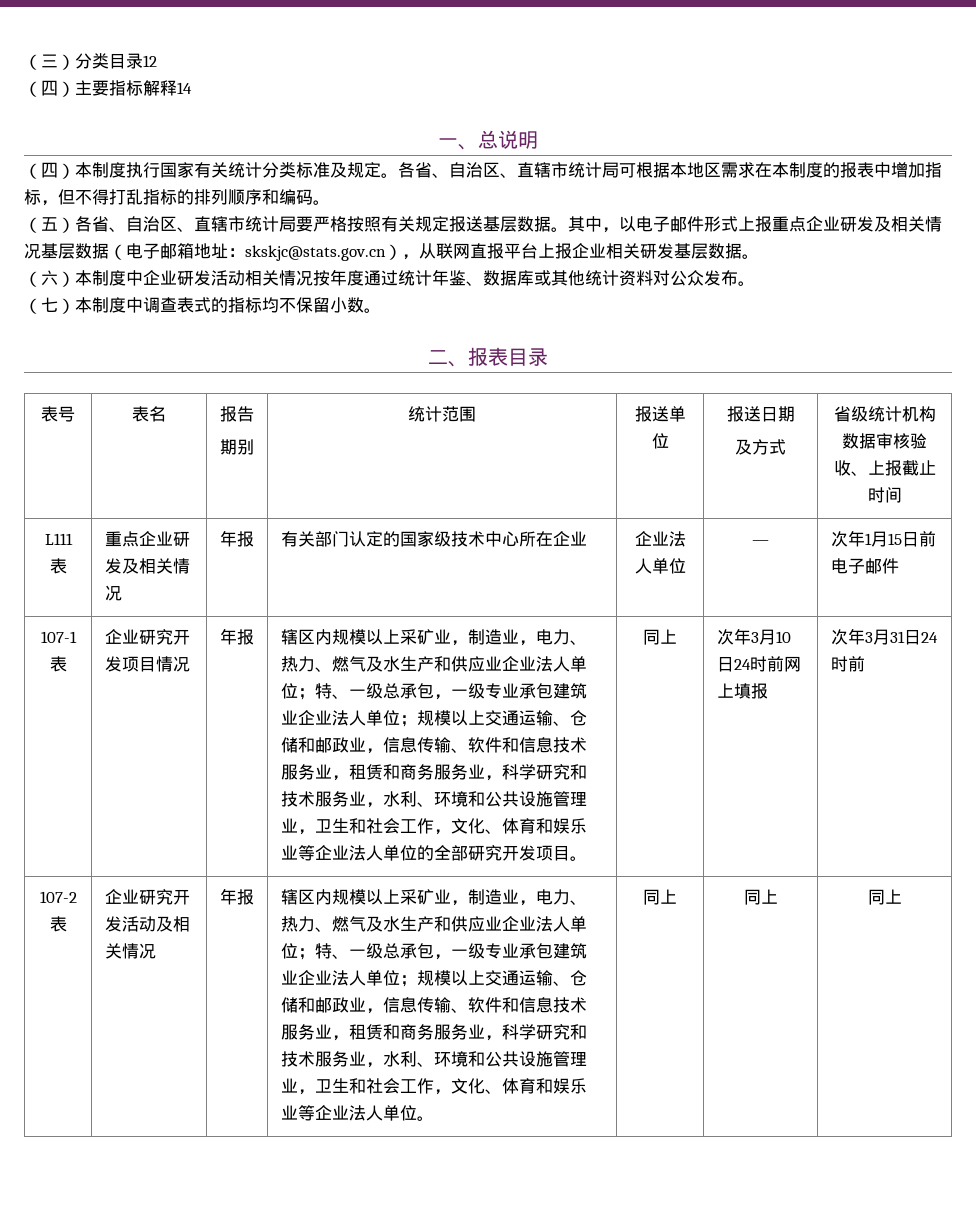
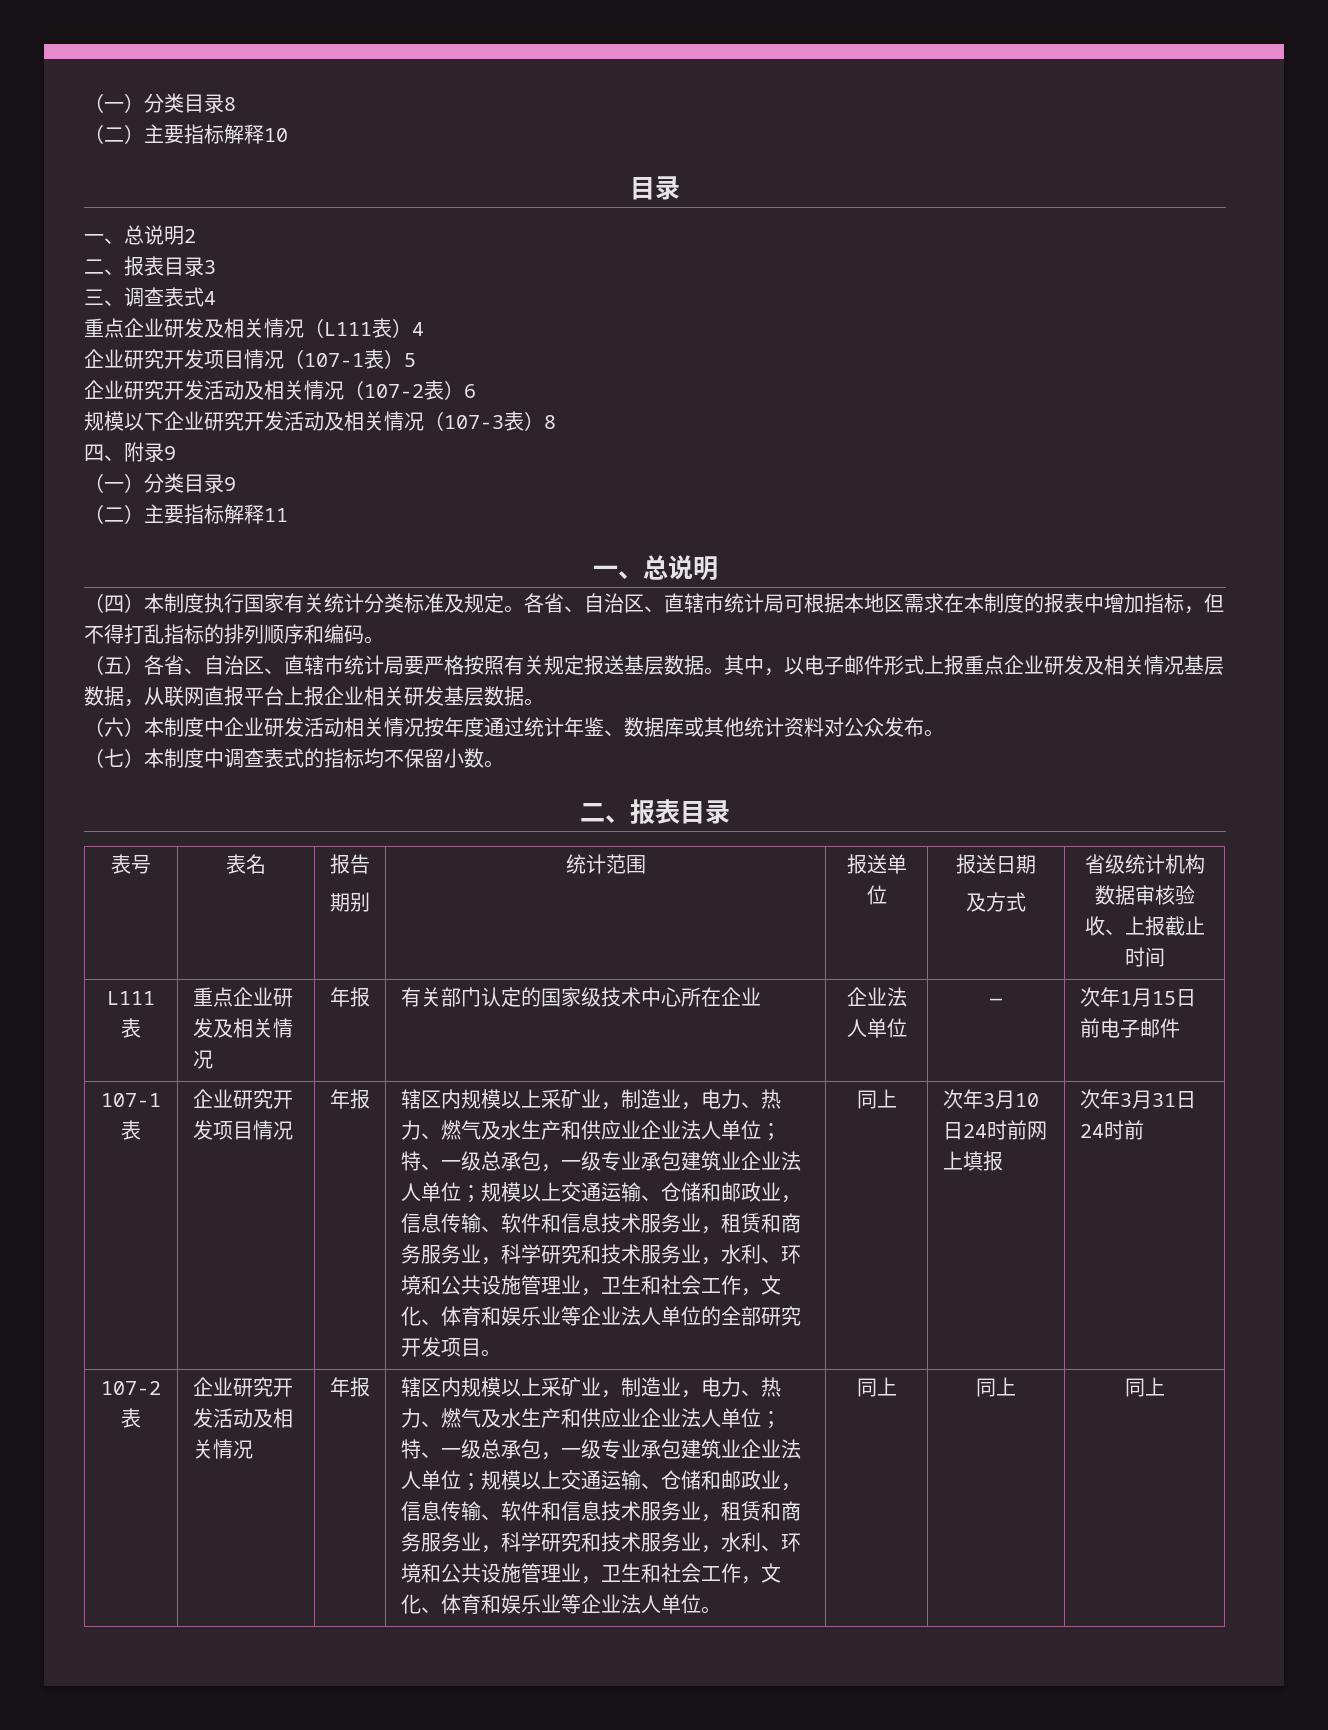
- （三）分类目录12
- （四）主要指标解释14
+ （一）分类目录8
+ （二）主要指标解释10
+ 目录
+ 一、总说明2
+ 二、报表目录3
+ 三、调查表式4
+ 重点企业研发及相关情况（L111表）4
+ 企业研究开发项目情况（107-1表）5
+ 企业研究开发活动及相关情况（107-2表）6
+ 规模以下企业研究开发活动及相关情况（107-3表）8
+ 四、附录9
+ （一）分类目录9
+ （二）主要指标解释11
- 其中，以电子邮件形式上报重点企业研发及相关情况基层数据（电子邮箱地址：skskjc@stats.gov.cn），从联网直报平台上报企业相关研发基层数据。
+ 其中，以电子邮件形式上报重点企业研发及相关情况基层数据，从联网直报平台上报企业相关研发基层数据。

